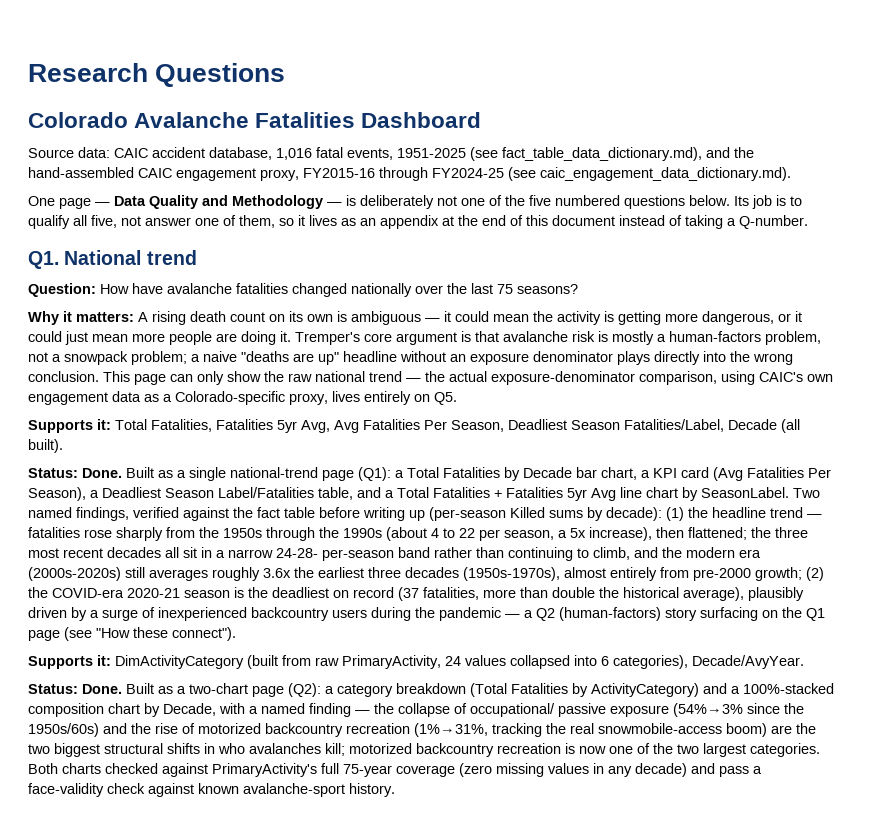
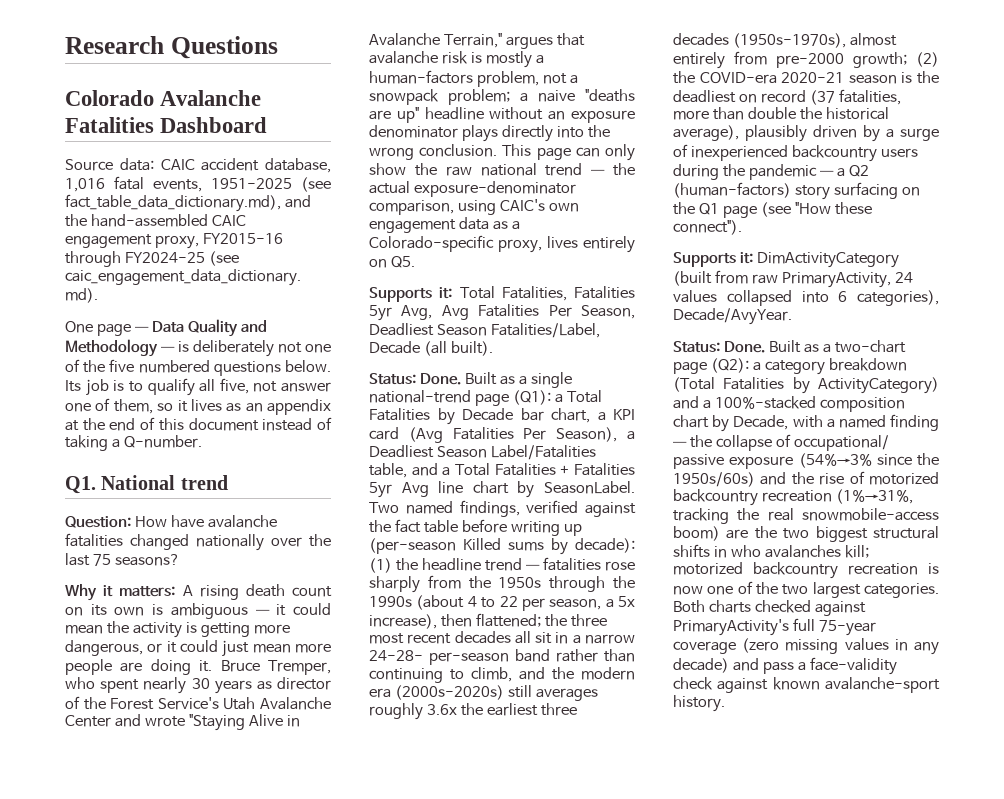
- Tremper's core argument is that avalanche risk is mostly a human-factors problem, not a snowpack problem; a naive "deaths are up" headline without an exposure denominator plays directly into the wrong conclusion.
+ Bruce Tremper, who spent nearly 30 years as director of the Forest Service's Utah Avalanche Center and wrote "Staying Alive in Avalanche Terrain," argues that avalanche risk is mostly a human-factors problem, not a snowpack problem; a naive "deaths are up" headline without an exposure denominator plays directly into the wrong conclusion.

